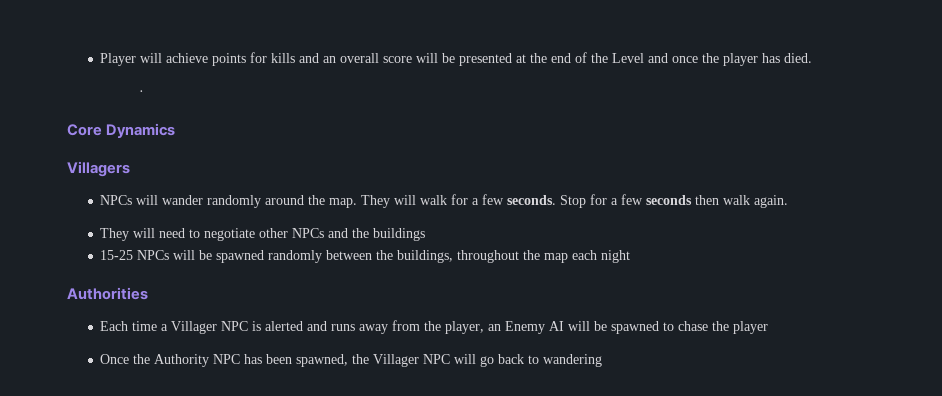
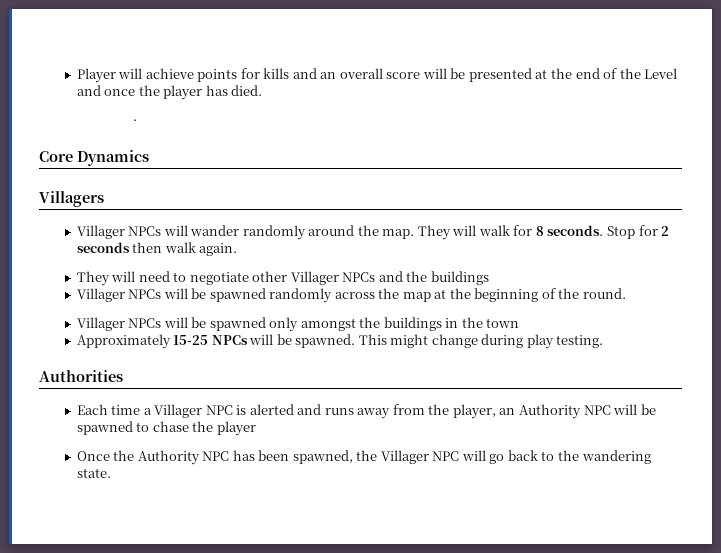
- NPCs will wander randomly around the map.
+ Villager NPCs will wander randomly around the map.
- They will walk for a few seconds.
+ They will walk for 8 seconds.
- Stop for a few seconds then walk again.
+ Stop for 2 seconds then walk again.
- They will need to negotiate other NPCs and the buildings
+ They will need to negotiate other Villager NPCs and the buildings
- 15-25 NPCs will be spawned randomly between the buildings, throughout the map each night
+ Villager NPCs will be spawned randomly across the map at the beginning of the round.
+ Villager NPCs will be spawned only amongst the buildings in the town
+ Approximately 15-25 NPCs will be spawned. This might change during play testing.
- Each time a Villager NPC is alerted and runs away from the player, an Enemy AI will be spawned to chase the player
+ Each time a Villager NPC is alerted and runs away from the player, an Authority NPC will be spawned to chase the player
- Once the Authority NPC has been spawned, the Villager NPC will go back to wandering
+ Once the Authority NPC has been spawned, the Villager NPC will go back to the wandering state.

